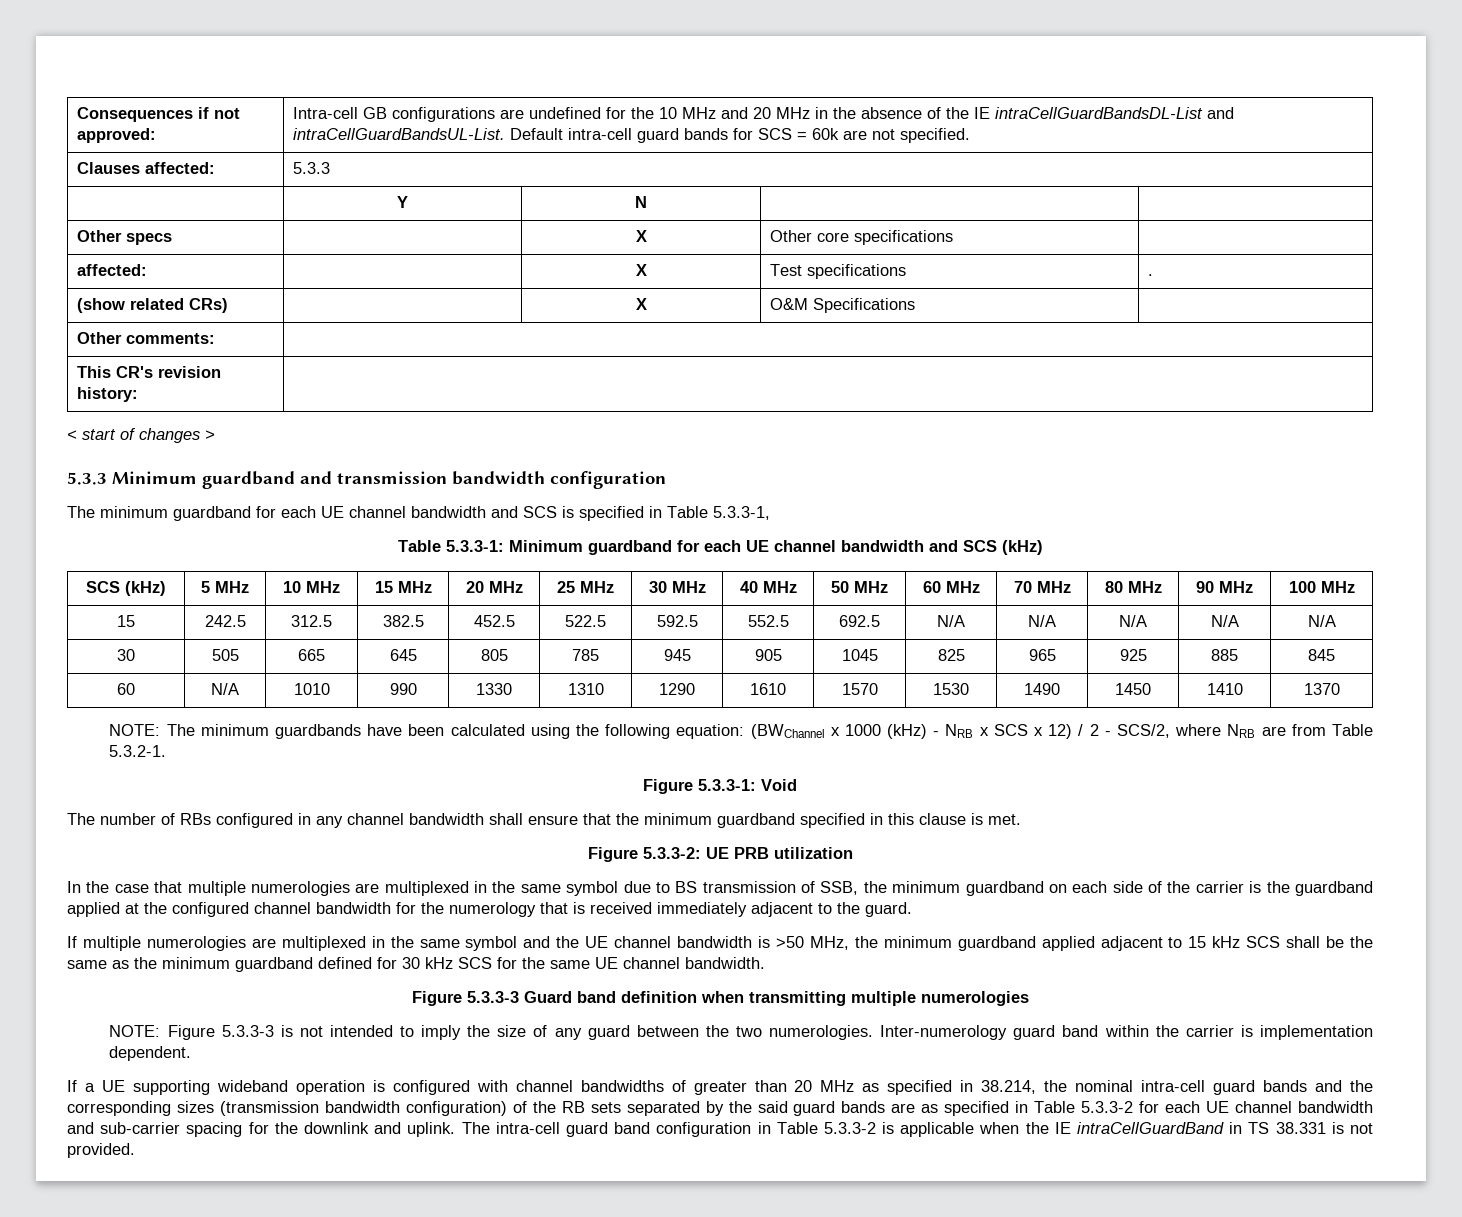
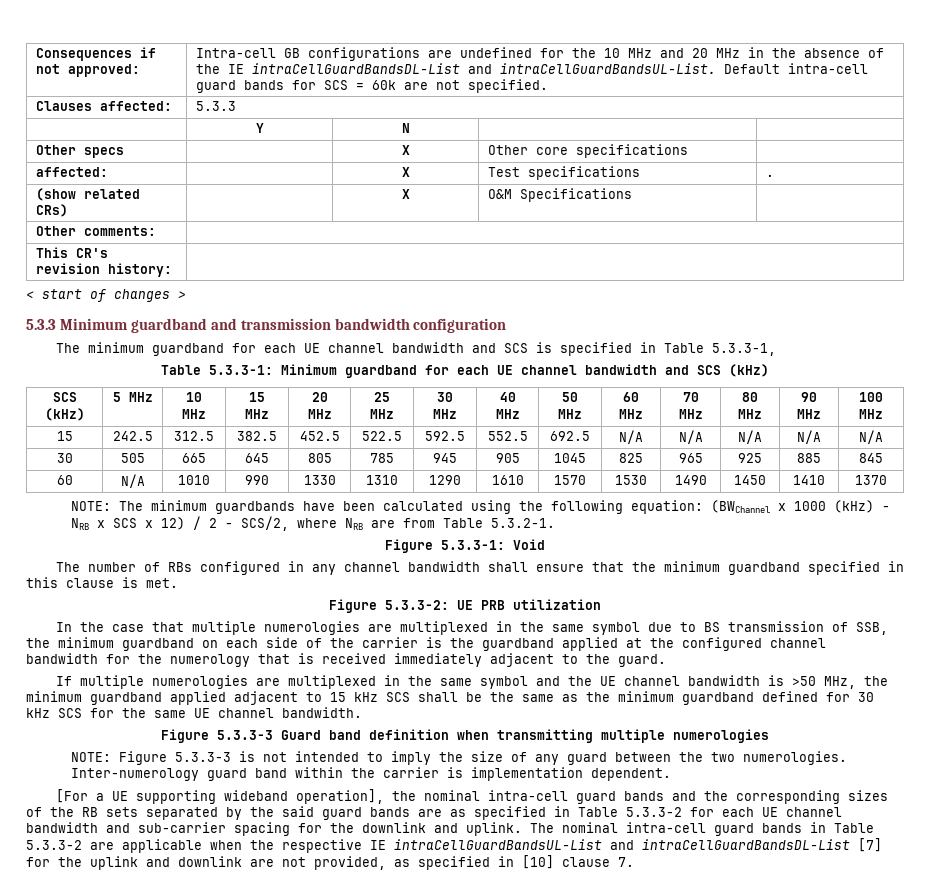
- If a UE supporting wideband operation is configured with channel bandwidths of greater than 20 MHz as specified in 38.214, the nominal intra-cell guard bands and the corresponding sizes (transmission bandwidth configuration) of the RB sets separated by the said guard bands are as specified in Table 5.3.3-2 for each UE channel bandwidth and sub-carrier spacing for the downlink and uplink.
+ [For a UE supporting wideband operation], the nominal intra-cell guard bands and the corresponding sizes of the RB sets separated by the said guard bands are as specified in Table 5.3.3-2 for each UE channel bandwidth and sub-carrier spacing for the downlink and uplink.
- The intra-cell guard band configuration in Table 5.3.3-2 is applicable when the IE intraCellGuardBand in TS 38.331 is not provided.
+ The nominal intra-cell guard bands in Table 5.3.3-2 are applicable when the respective IE intraCellGuardBandsUL-List and intraCellGuardBandsDL-List [7] for the uplink and downlink are not provided, as specified in [10] clause 7.

